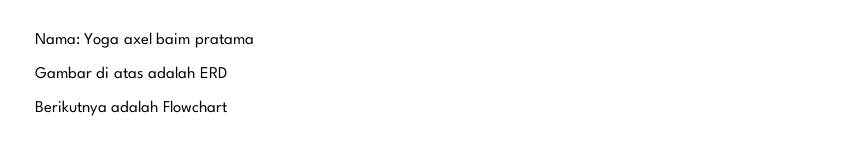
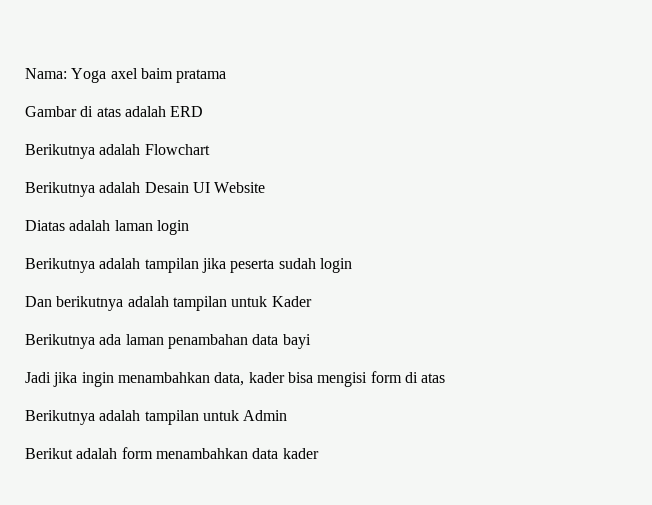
+ Berikutnya adalah Desain UI Website
+ Diatas adalah laman login
+ Berikutnya adalah tampilan jika peserta sudah login
+ Dan berikutnya adalah tampilan untuk Kader
+ Berikutnya ada laman penambahan data bayi
+ Jadi jika ingin menambahkan data, kader bisa mengisi form di atas
+ Berikutnya adalah tampilan untuk Admin
+ Berikut adalah form menambahkan data kader

